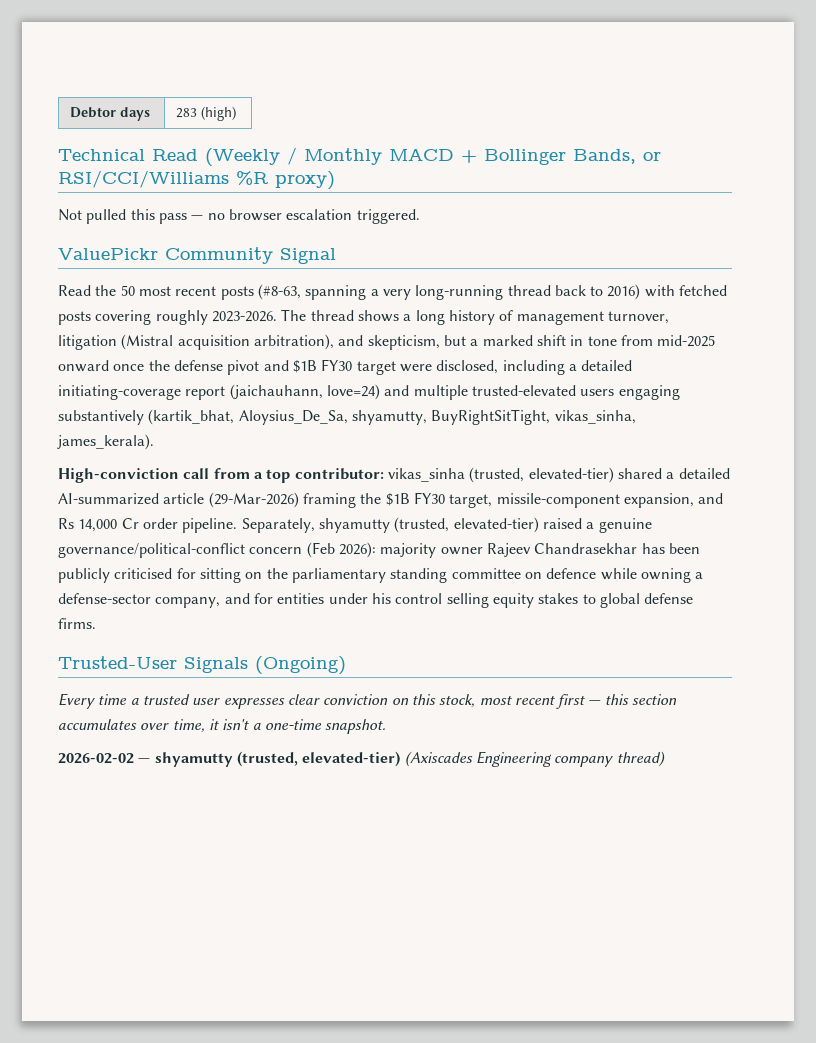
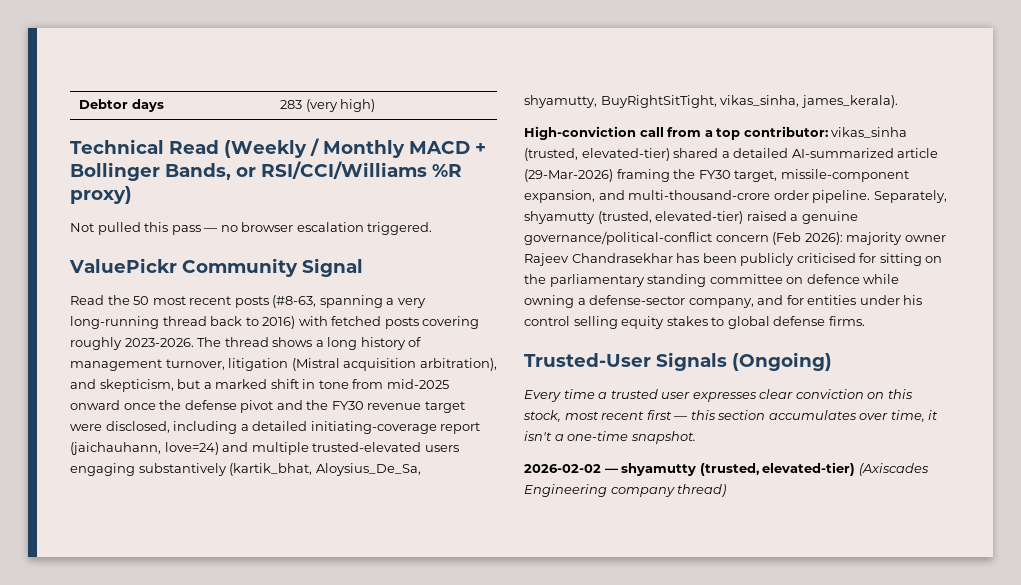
- Debtor days | 283 (high)
+ Debtor days | 283 (very high)
- The thread shows a long history of management turnover, litigation (Mistral acquisition arbitration), and skepticism, but a marked shift in tone from mid-2025 onward once the defense pivot and $1B FY30 target were disclosed, including a detailed initiating-coverage report (jaichauhann, love=24) and multiple trusted-elevated users engaging substantively (kartik_bhat, Aloysius_De_Sa, shyamutty, BuyRightSitTight, vikas_sinha, james_kerala).
+ The thread shows a long history of management turnover, litigation (Mistral acquisition arbitration), and skepticism, but a marked shift in tone from mid-2025 onward once the defense pivot and the FY30 revenue target were disclosed, including a detailed initiating-coverage report (jaichauhann, love=24) and multiple trusted-elevated users engaging substantively (kartik_bhat, Aloysius_De_Sa, shyamutty, BuyRightSitTight, vikas_sinha, james_kerala).
- High-conviction call from a top contributor: vikas_sinha (trusted, elevated-tier) shared a detailed AI-summarized article (29-Mar-2026) framing the $1B FY30 target, missile-component expansion, and Rs 14,000 Cr order pipeline.
+ High-conviction call from a top contributor: vikas_sinha (trusted, elevated-tier) shared a detailed AI-summarized article (29-Mar-2026) framing the FY30 target, missile-component expansion, and multi-thousand-crore order pipeline.

